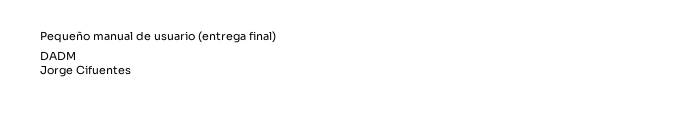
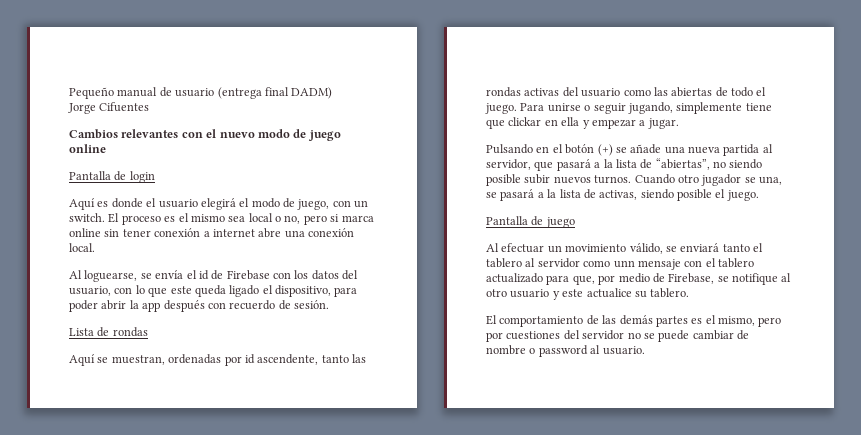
- Pequeño manual de usuario (entrega final)
- DADM
+ Pequeño manual de usuario (entrega final DADM)
+ Cambios relevantes con el nuevo modo de juego online
+ Pantalla de login
+ Aquí es donde el usuario elegirá el modo de juego, con un switch. El proceso es el mismo sea local o no, pero si marca online sin tener conexión a internet abre una conexión local.
+ Al loguearse, se envía el id de Firebase con los datos del usuario, con lo que este queda ligado el dispositivo, para poder abrir la app después con recuerdo de sesión.
+ Lista de rondas
+ Aquí se muestran, ordenadas por id ascendente, tanto las rondas activas del usuario como las abiertas de todo el juego. Para unirse o seguir jugando, simplemente tiene que clickar en ella y empezar a jugar.
+ Pulsando en el botón (+) se añade una nueva partida al servidor, que pasará a la lista de “abiertas”, no siendo posible subir nuevos turnos. Cuando otro jugador se una, se pasará a la lista de activas, siendo posible el juego.
+ Pantalla de juego
+ Al efectuar un movimiento válido, se enviará tanto el tablero al servidor como unn mensaje con el tablero actualizado para que, por medio de Firebase, se notifique al otro usuario y este actualice su tablero.
+ El comportamiento de las demás partes es el mismo, pero por cuestiones del servidor no se puede cambiar de nombre o password al usuario.

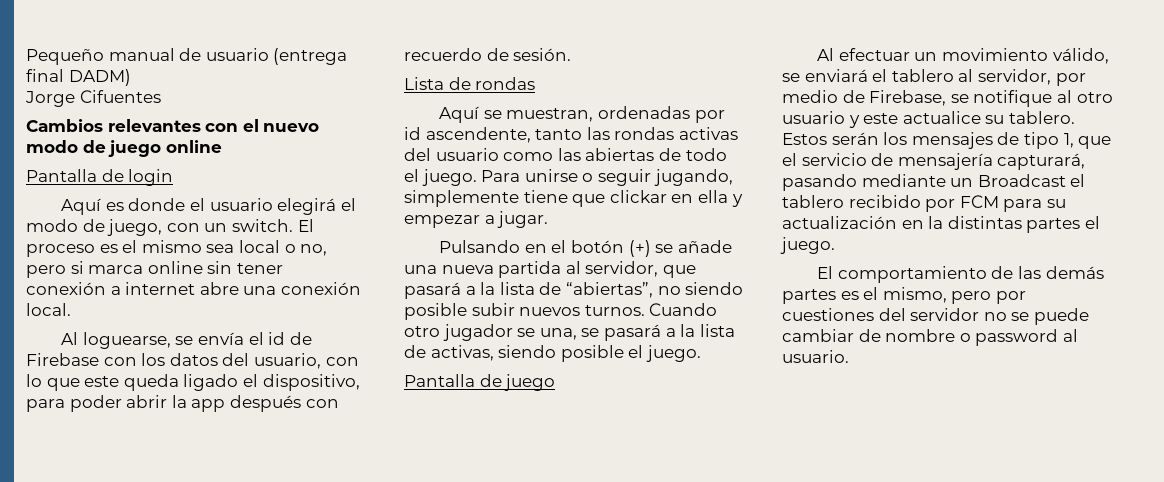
- Al efectuar un movimiento válido, se enviará tanto el tablero al servidor como unn mensaje con el tablero actualizado para que, por medio de Firebase, se notifique al otro usuario y este actualice su tablero.
+ Al efectuar un movimiento válido, se enviará el tablero al servidor, por medio de Firebase, se notifique al otro usuario y este actualice su tablero. Estos serán los mensajes de tipo 1, que el servicio de mensajería capturará, pasando mediante un Broadcast el tablero recibido por FCM para su actualización en la distintas partes el juego.

